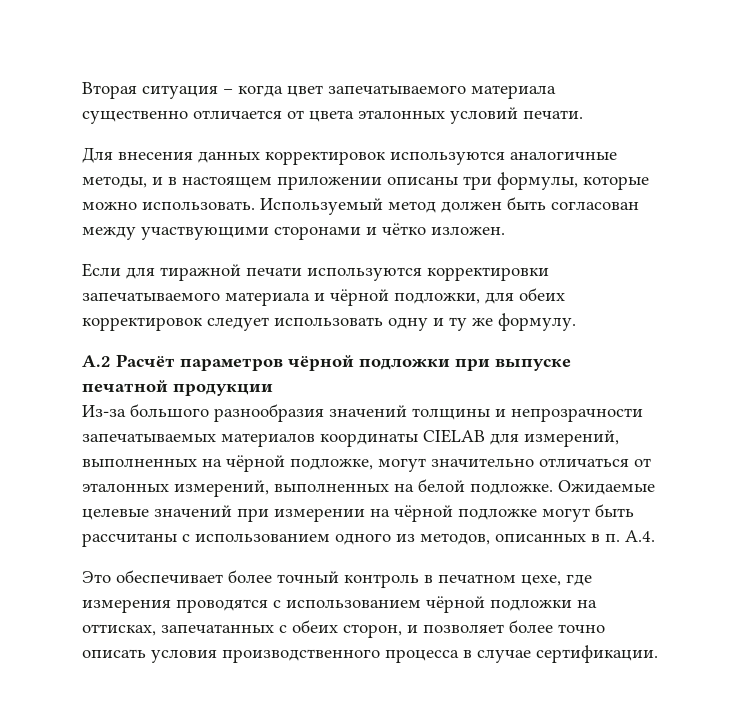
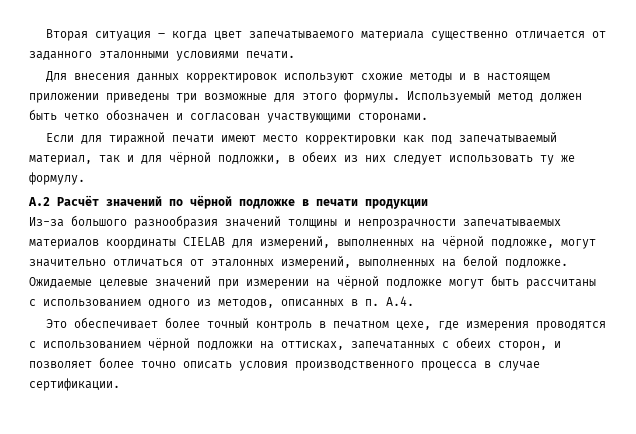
- Вторая ситуация – когда цвет запечатываемого материала существенно отличается от цвета эталонных условий печати.
+ Вторая ситуация – когда цвет запечатываемого материала существенно отличается от заданного эталонными условиями печати.
- Для внесения данных корректировок используются аналогичные методы, и в настоящем приложении описаны три формулы, которые можно использовать. Используемый метод должен быть согласован между участвующими сторонами и чётко изложен.
- Если для тиражной печати используются корректировки запечатываемого материала и чёрной подложки, для обеих корректировок следует использовать одну и ту же формулу.
+ Для внесения данных корректировок используют схожие методы и в настоящем приложении приведены три возможные для этого формулы. Используемый метод должен быть четко обозначен и согласован участвующими сторонами.
+ Если для тиражной печати имеют место корректировки как под запечатываемый материал, так и для чёрной подложки, в обеих из них следует использовать ту же формулу.
- А.2 Расчёт параметров чёрной подложки при выпуске печатной продукции
+ А.2 Расчёт значений по чёрной подложке в печати продукции

